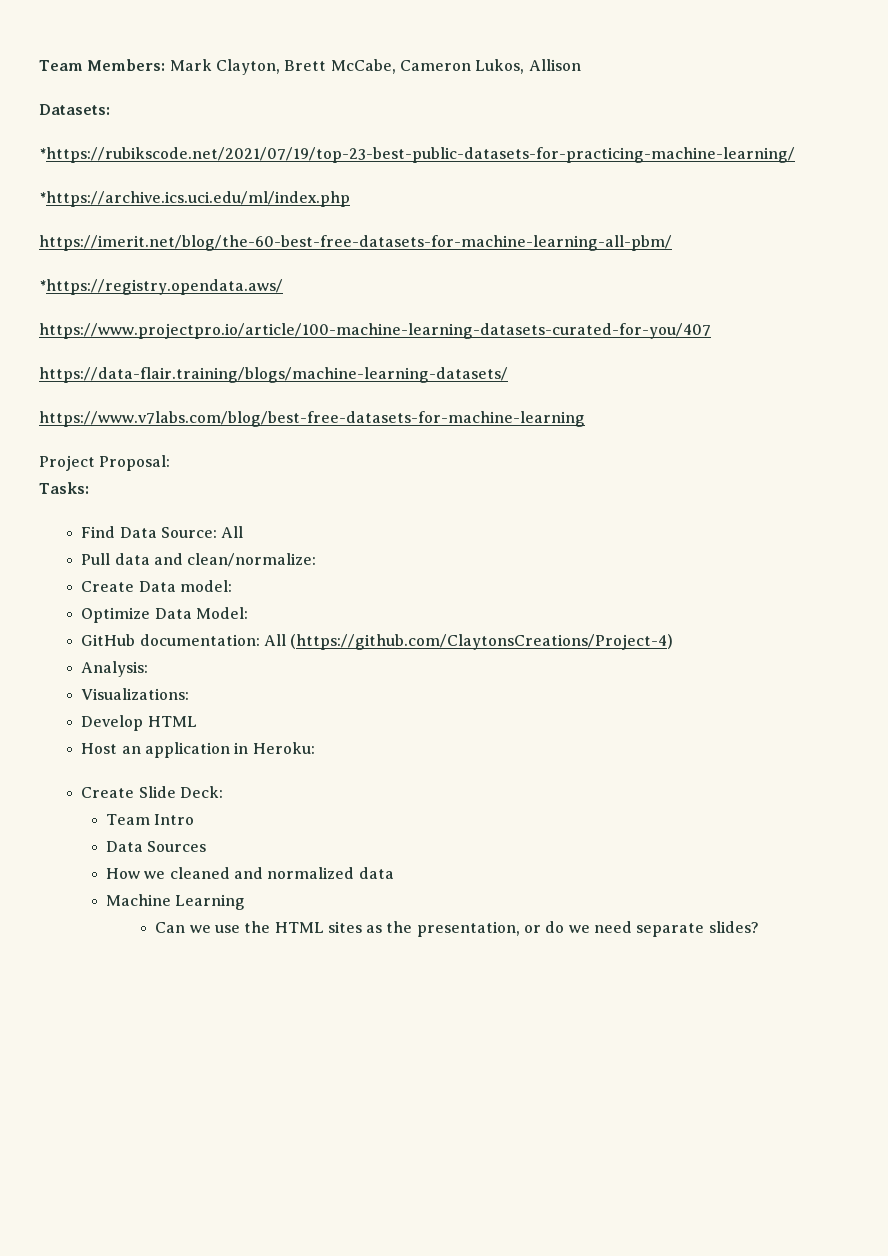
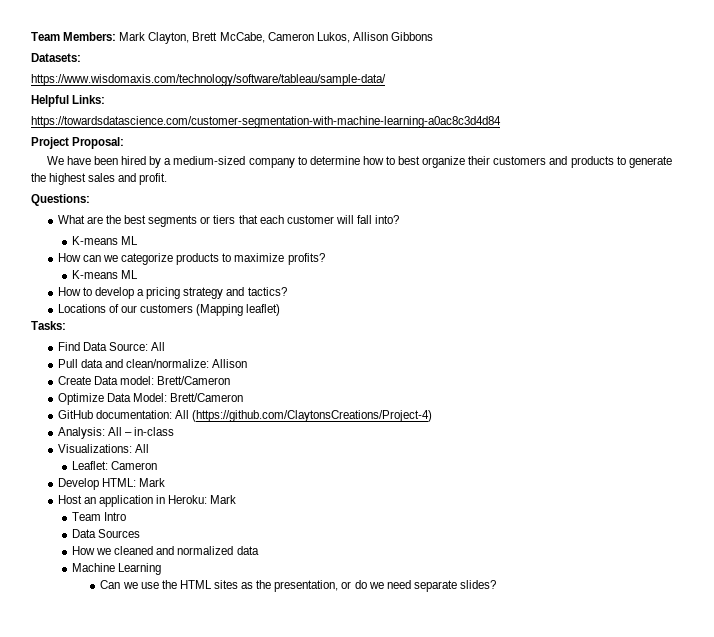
- Team Members: Mark Clayton, Brett McCabe, Cameron Lukos, Allison
+ Team Members: Mark Clayton, Brett McCabe, Cameron Lukos, Allison Gibbons
- *https://rubikscode.net/2021/07/19/top-23-best-public-datasets-for-practicing-machine-learning/
- *https://archive.ics.uci.edu/ml/index.php
- https://imerit.net/blog/the-60-best-free-datasets-for-machine-learning-all-pbm/
- *https://registry.opendata.aws/
- https://www.projectpro.io/article/100-machine-learning-datasets-curated-for-you/407
- https://data-flair.training/blogs/machine-learning-datasets/
- https://www.v7labs.com/blog/best-free-datasets-for-machine-learning
+ https://www.wisdomaxis.com/technology/software/tableau/sample-data/
+ Helpful Links:
+ https://towardsdatascience.com/customer-segmentation-with-machine-learning-a0ac8c3d4d84
  Project Proposal:
+ We have been hired by a medium-sized company to determine how to best organize their customers and products to generate the highest sales and profit.
+ Questions:
+ What are the best segments or tiers that each customer will fall into?
+ K-means ML
+ How can we categorize products to maximize profits?
+ K-means ML
+ How to develop a pricing strategy and tactics?
+ Locations of our customers (Mapping leaflet)
- Pull data and clean/normalize:
+ Pull data and clean/normalize: Allison
- Create Data model:
+ Create Data model: Brett/Cameron
- Optimize Data Model:
+ Optimize Data Model: Brett/Cameron
- Analysis:
- Visualizations:
+ Analysis: All – in-class
+ Visualizations: All
+ Leaflet: Cameron
- Develop HTML
+ Develop HTML: Mark
- Host an application in Heroku:
- Create Slide Deck:
+ Host an application in Heroku: Mark

